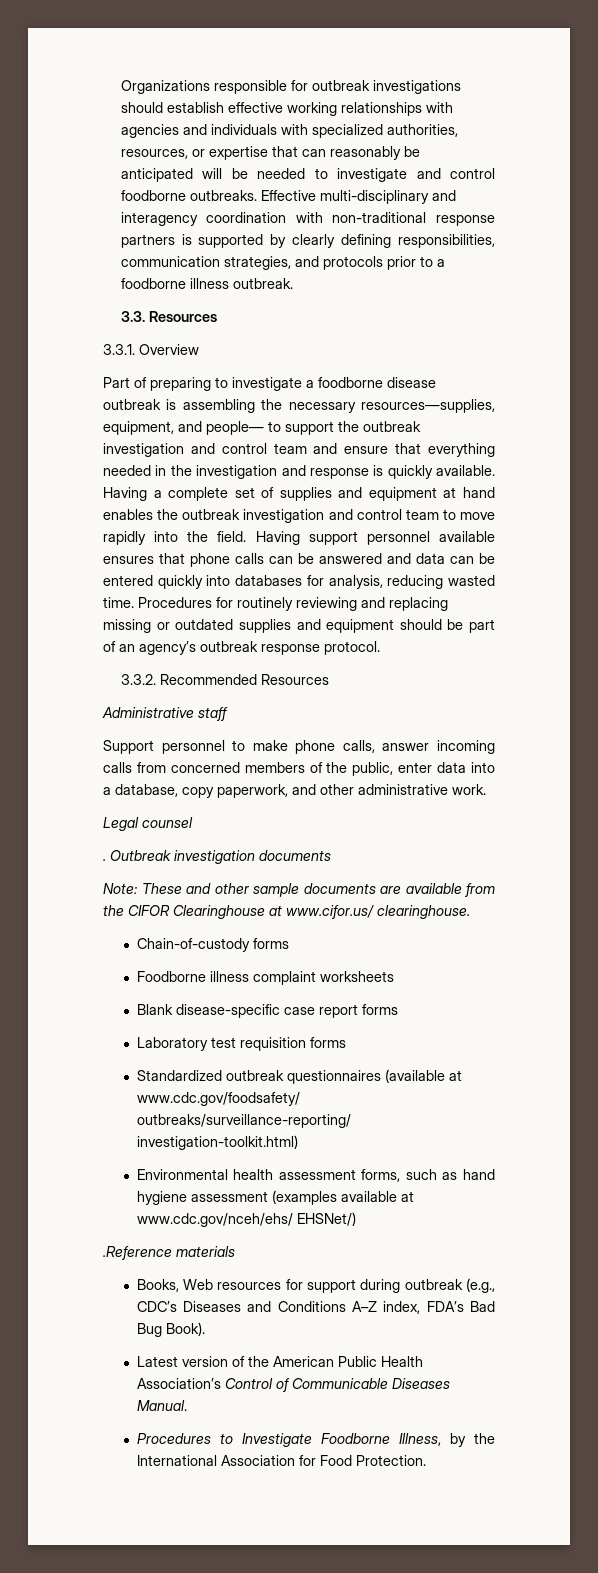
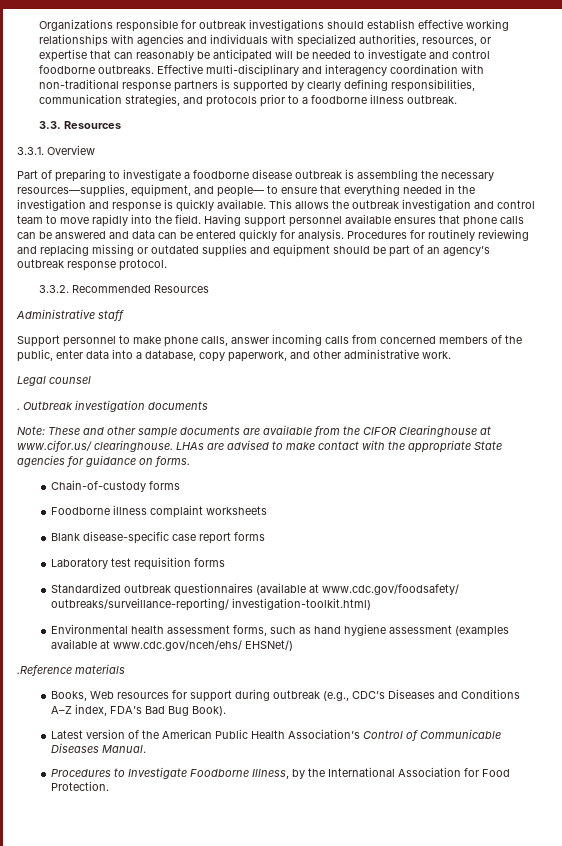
- Part of preparing to investigate a foodborne disease outbreak is assembling the necessary resources—supplies, equipment, and people— to support the outbreak investigation and control team and ensure that everything needed in the investigation and response is quickly available.
+ Part of preparing to investigate a foodborne disease outbreak is assembling the necessary resources—supplies, equipment, and people— to ensure that everything needed in the investigation and response is quickly available.
- Having a complete set of supplies and equipment at hand enables the outbreak investigation and control team to move rapidly into the field.
+ This allows the outbreak investigation and control team to move rapidly into the field.
- Having support personnel available ensures that phone calls can be answered and data can be entered quickly into databases for analysis, reducing wasted time.
+ Having support personnel available ensures that phone calls can be answered and data can be entered quickly for analysis.
+ LHAs are advised to make contact with the appropriate State agencies for guidance on forms.

